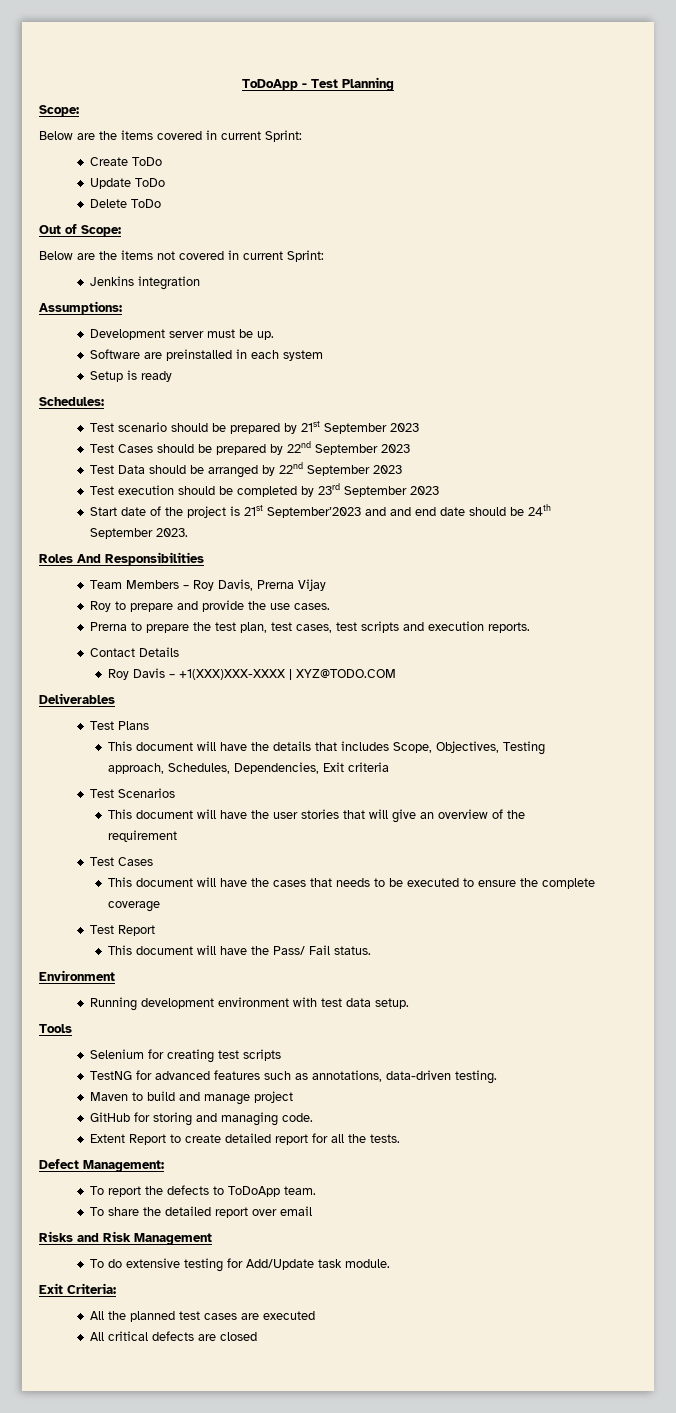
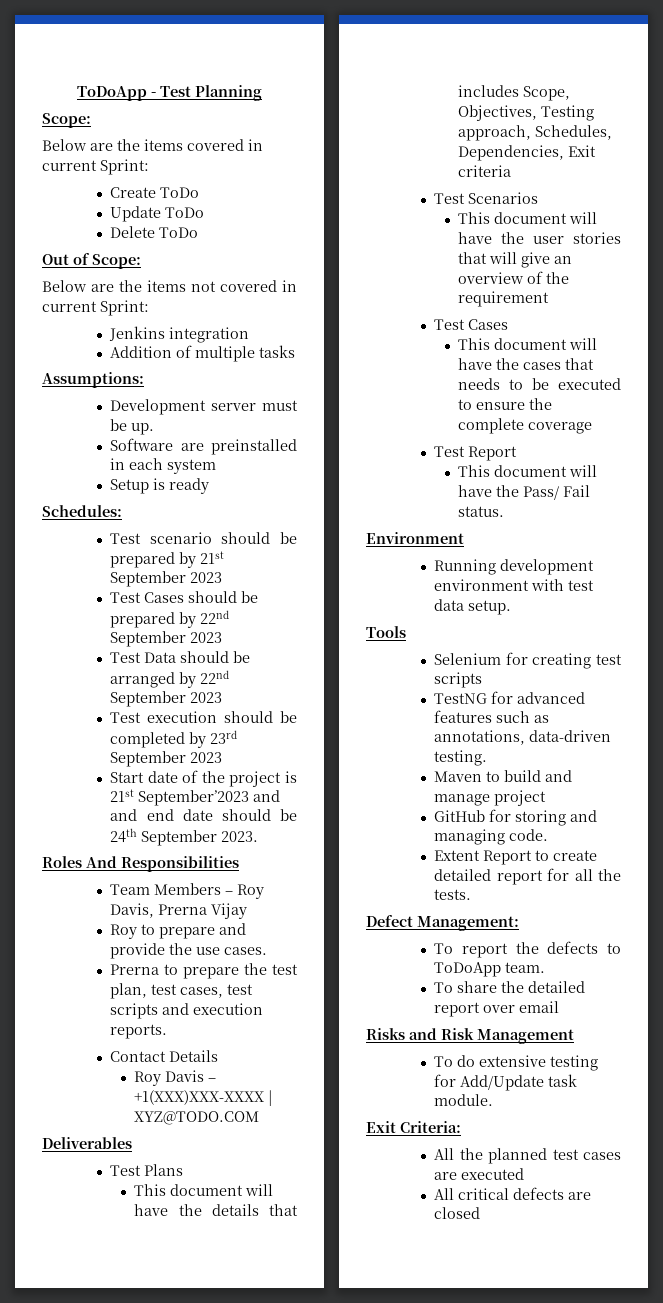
+ Addition of multiple tasks

